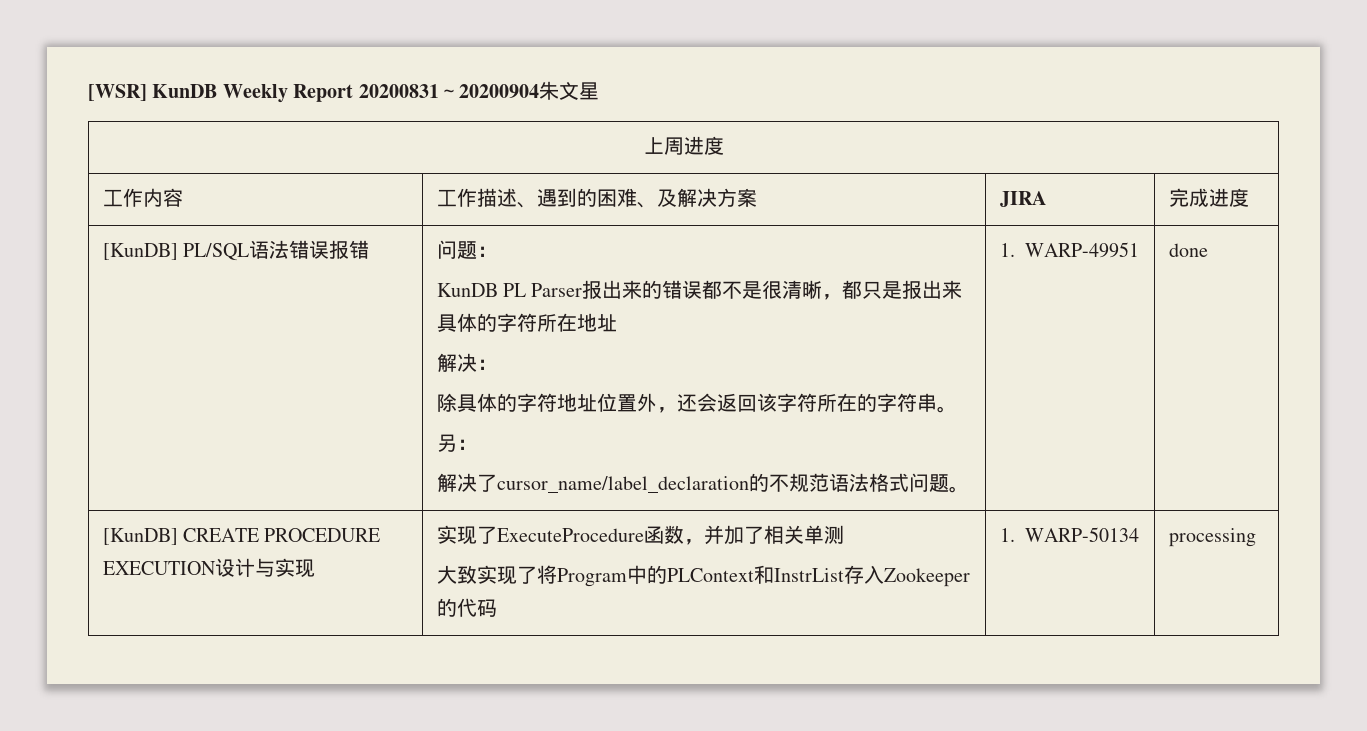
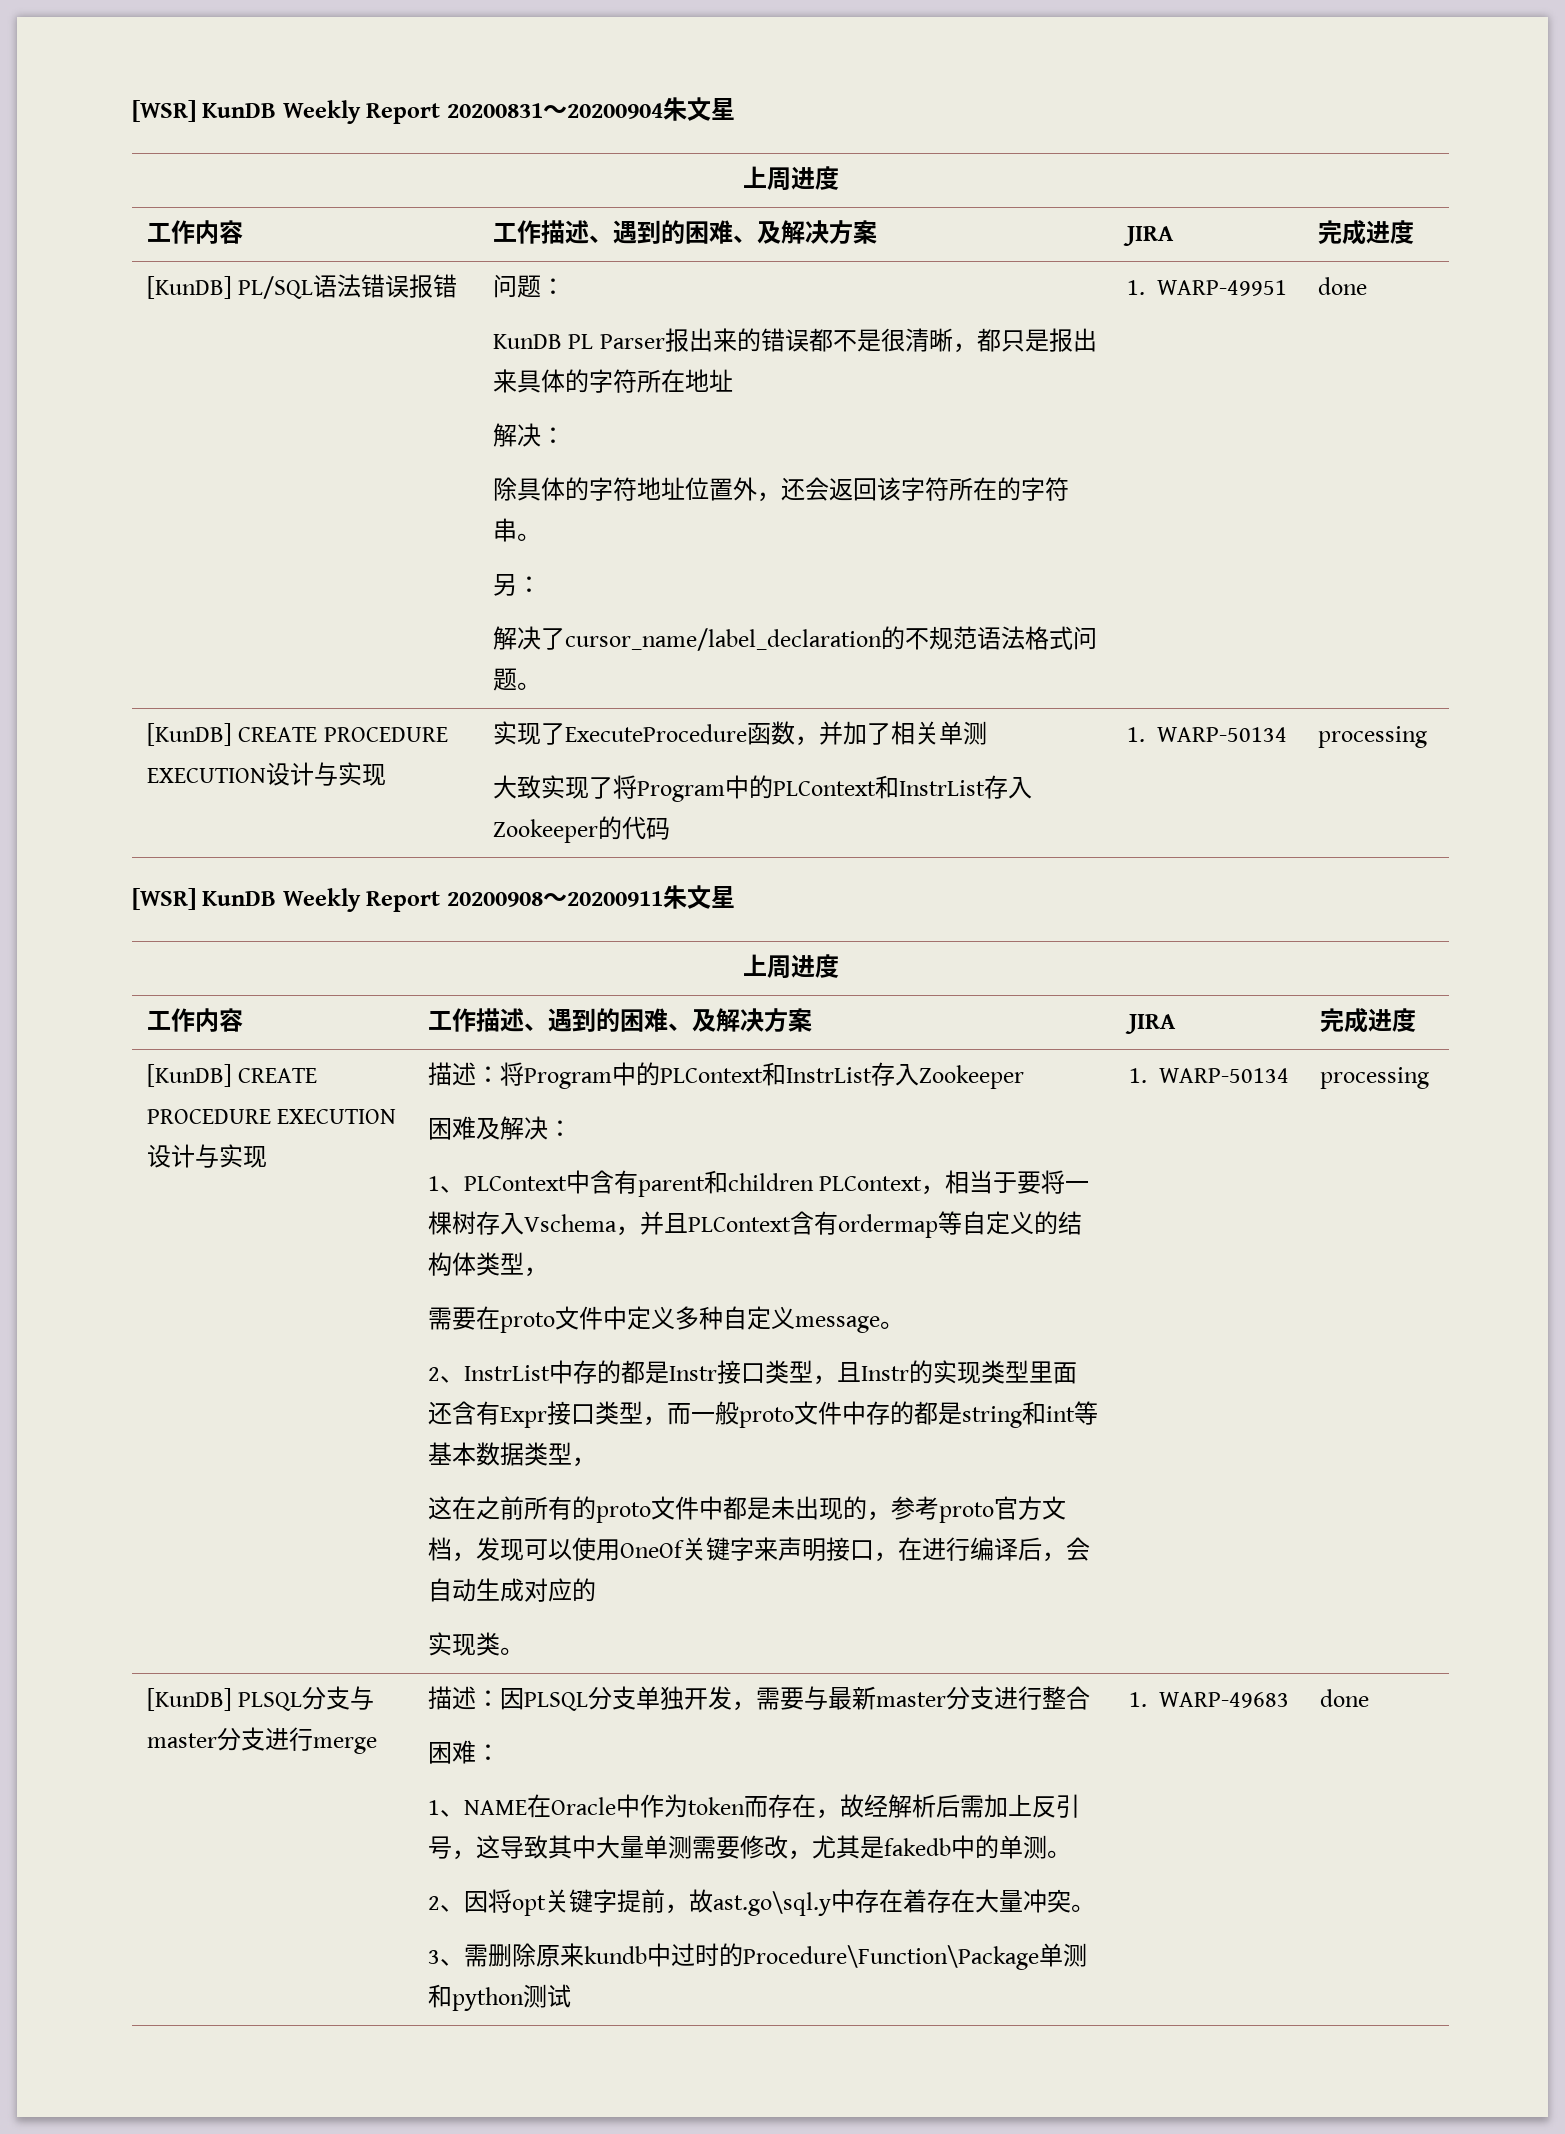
+ [WSR] KunDB Weekly Report 20200908～20200911朱文星
+ 上周进度
+ 工作内容 | 工作描述、遇到的困难、及解决方案 | JIRA | 完成进度
+ [KunDB] CREATE PROCEDURE EXECUTION设计与实现 | 描述：将Program中的PLContext和InstrList存入Zookeeper
+ 困难及解决：
+ 1、PLContext中含有parent和children PLContext，相当于要将一棵树存入Vschema，并且PLContext含有ordermap等自定义的结构体类型，
+ 需要在proto文件中定义多种自定义message。
+ 2、InstrList中存的都是Instr接口类型，且Instr的实现类型里面还含有Expr接口类型，而一般proto文件中存的都是string和int等基本数据类型，
+ 这在之前所有的proto文件中都是未出现的，参考proto官方文档，发现可以使用OneOf关键字来声明接口，在进行编译后，会自动生成对应的
+ 实现类。 | 1. WARP-50134 | processing
+ [KunDB] PLSQL分支与master分支进行merge | 描述：因PLSQL分支单独开发，需要与最新master分支进行整合
+ 困难：
+ 1、NAME在Oracle中作为token而存在，故经解析后需加上反引号，这导致其中大量单测需要修改，尤其是fakedb中的单测。
+ 2、因将opt关键字提前，故ast.go\sql.y中存在着存在大量冲突。
+ 3、需删除原来kundb中过时的Procedure\Function\Package单测和python测试 | 1. WARP-49683 | done

